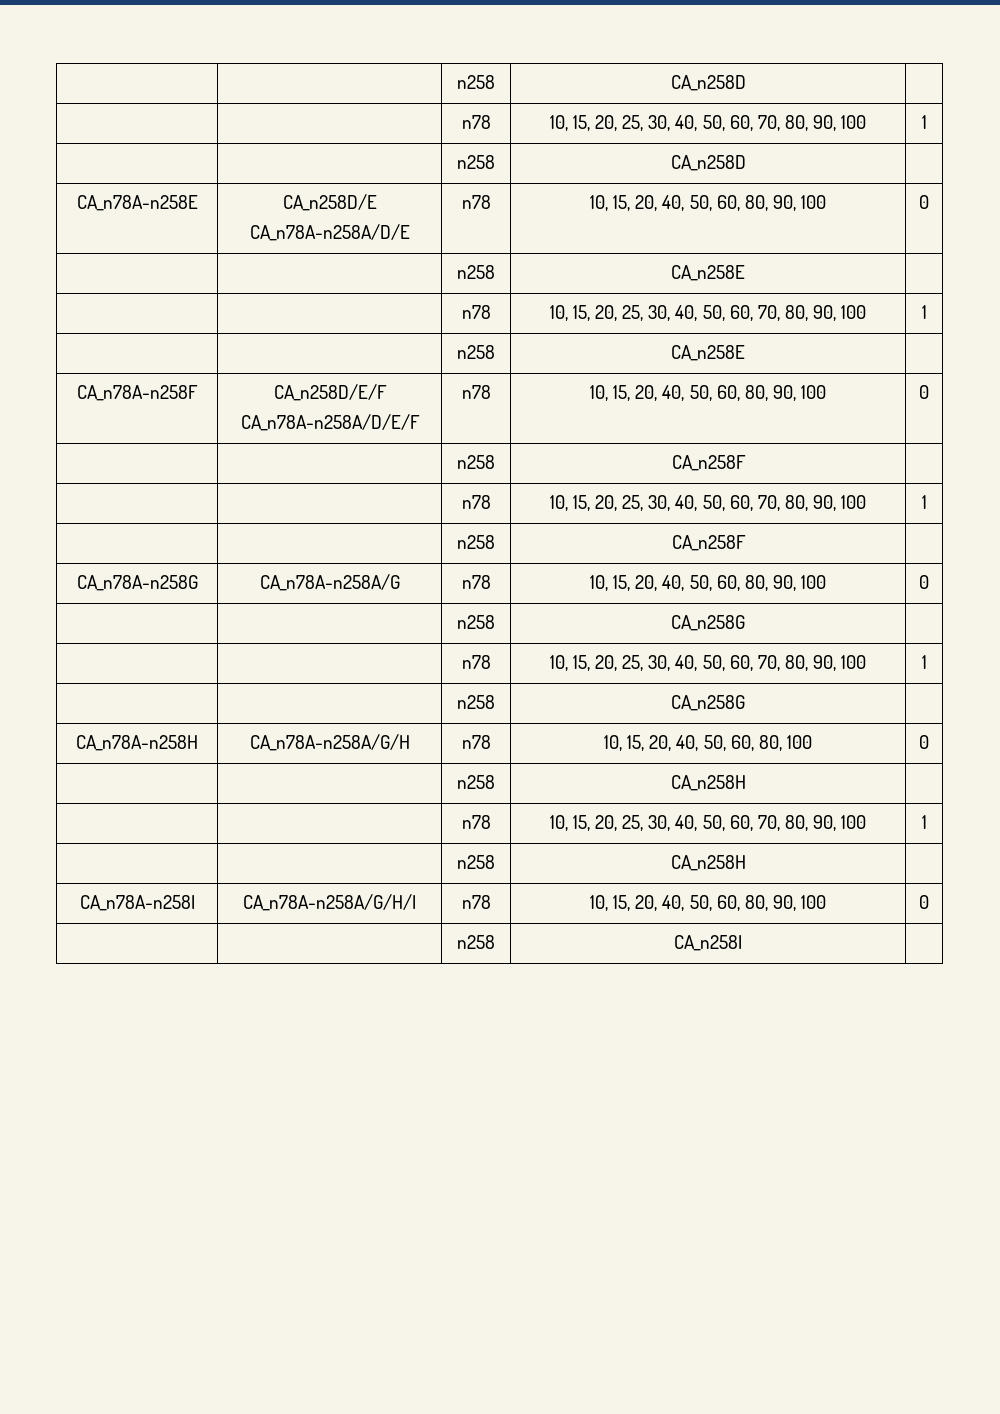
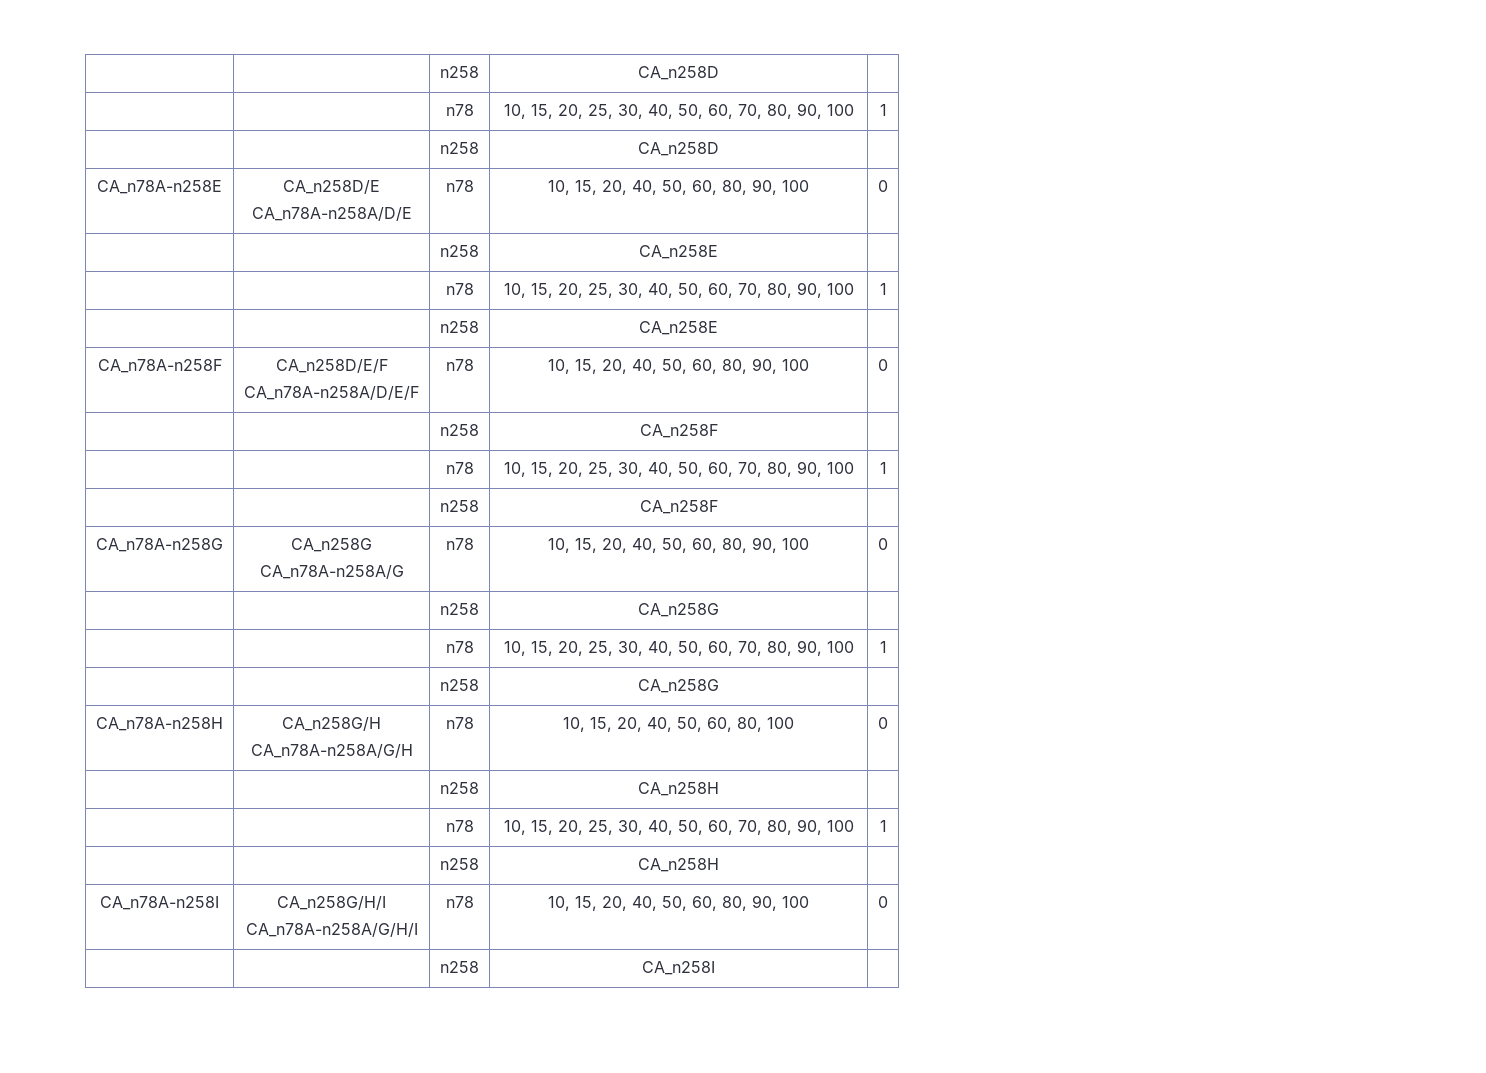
- CA_n78A-n258G | CA_n78A-n258A/G | n78 | 10, 15, 20, 40, 50, 60, 80, 90, 100 | 0
+ CA_n78A-n258G | CA_n258G
+ CA_n78A-n258A/G | n78 | 10, 15, 20, 40, 50, 60, 80, 90, 100 | 0
- CA_n78A-n258H | CA_n78A-n258A/G/H | n78 | 10, 15, 20, 40, 50, 60, 80, 100 | 0
+ CA_n78A-n258H | CA_n258G/H
+ CA_n78A-n258A/G/H | n78 | 10, 15, 20, 40, 50, 60, 80, 100 | 0
- CA_n78A-n258I | CA_n78A-n258A/G/H/I | n78 | 10, 15, 20, 40, 50, 60, 80, 90, 100 | 0
+ CA_n78A-n258I | CA_n258G/H/I
+ CA_n78A-n258A/G/H/I | n78 | 10, 15, 20, 40, 50, 60, 80, 90, 100 | 0

